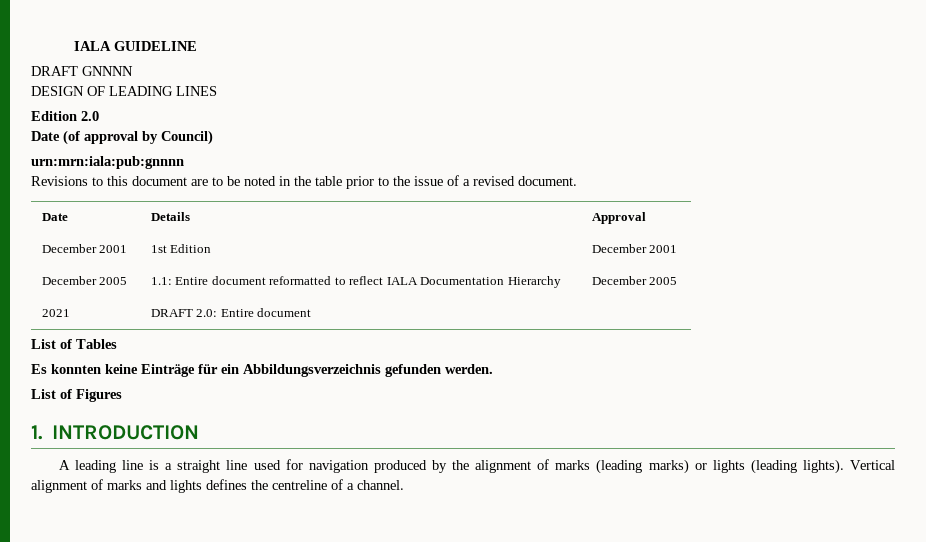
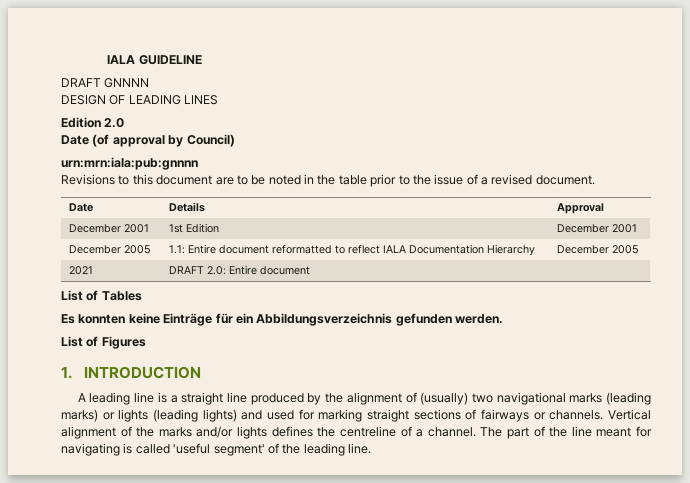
- A leading line is a straight line used for navigation produced by the alignment of marks (leading marks) or lights (leading lights). Vertical alignment of marks and lights defines the centreline of a channel.
+ A leading line is a straight line produced by the alignment of (usually) two navigational marks (leading marks) or lights (leading lights) and used for marking straight sections of fairways or channels. Vertical alignment of the marks and/or lights defines the centreline of a channel.
+ The part of the line meant for navigating is called 'useful segment' of the leading line.

